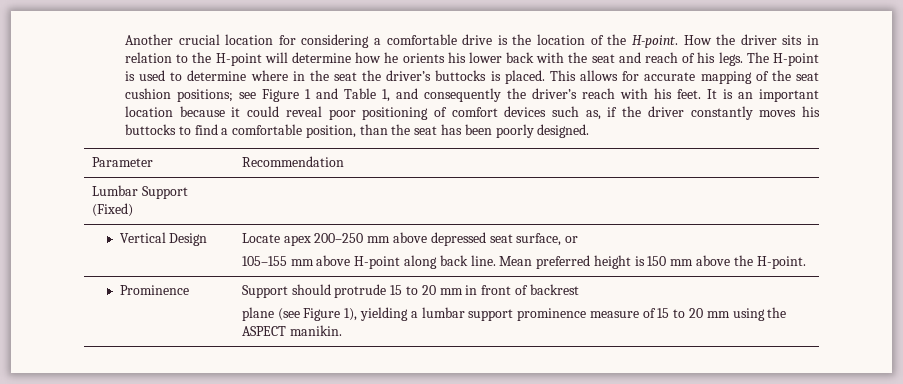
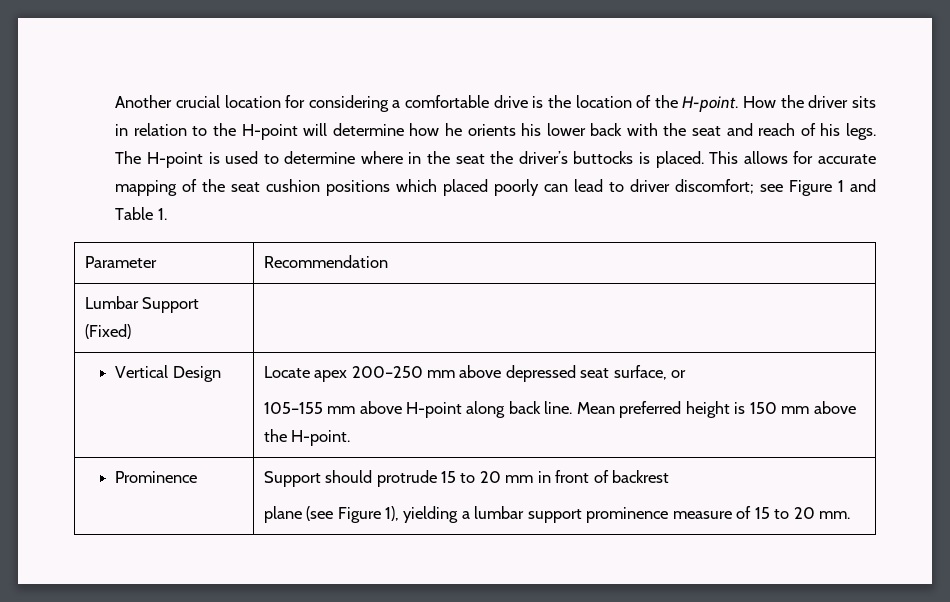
- This allows for accurate mapping of the seat cushion positions; see Figure 1 and Table 1, and consequently the driver’s reach with his feet. It is an important location because it could reveal poor positioning of comfort devices such as, if the driver constantly moves his buttocks to find a comfortable position, than the seat has been poorly designed.
+ This allows for accurate mapping of the seat cushion positions which placed poorly can lead to driver discomfort; see Figure 1 and Table 1.
  Prominence | Support should protrude 15 to 20 mm in front of backrest
- plane (see Figure 1), yielding a lumbar support prominence measure of 15 to 20 mm using the ASPECT manikin.
+ plane (see Figure 1), yielding a lumbar support prominence measure of 15 to 20 mm.

